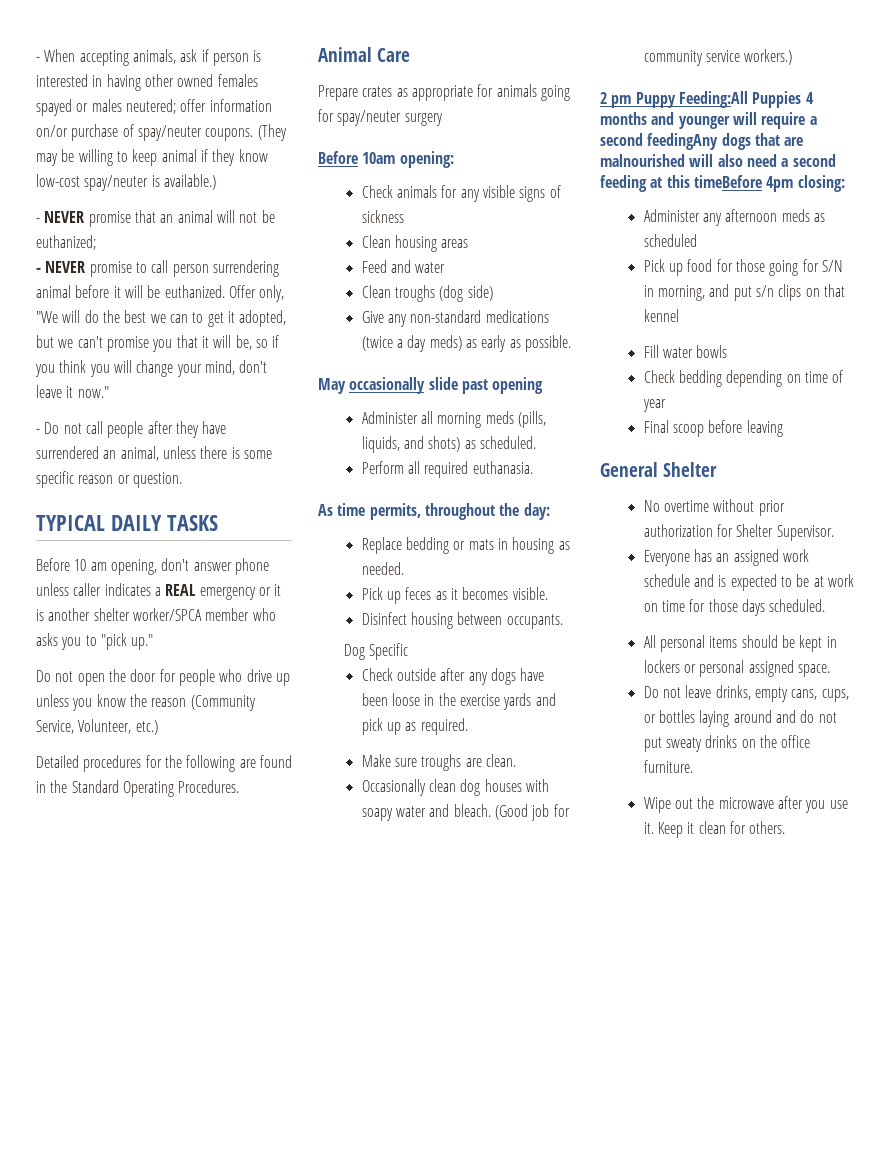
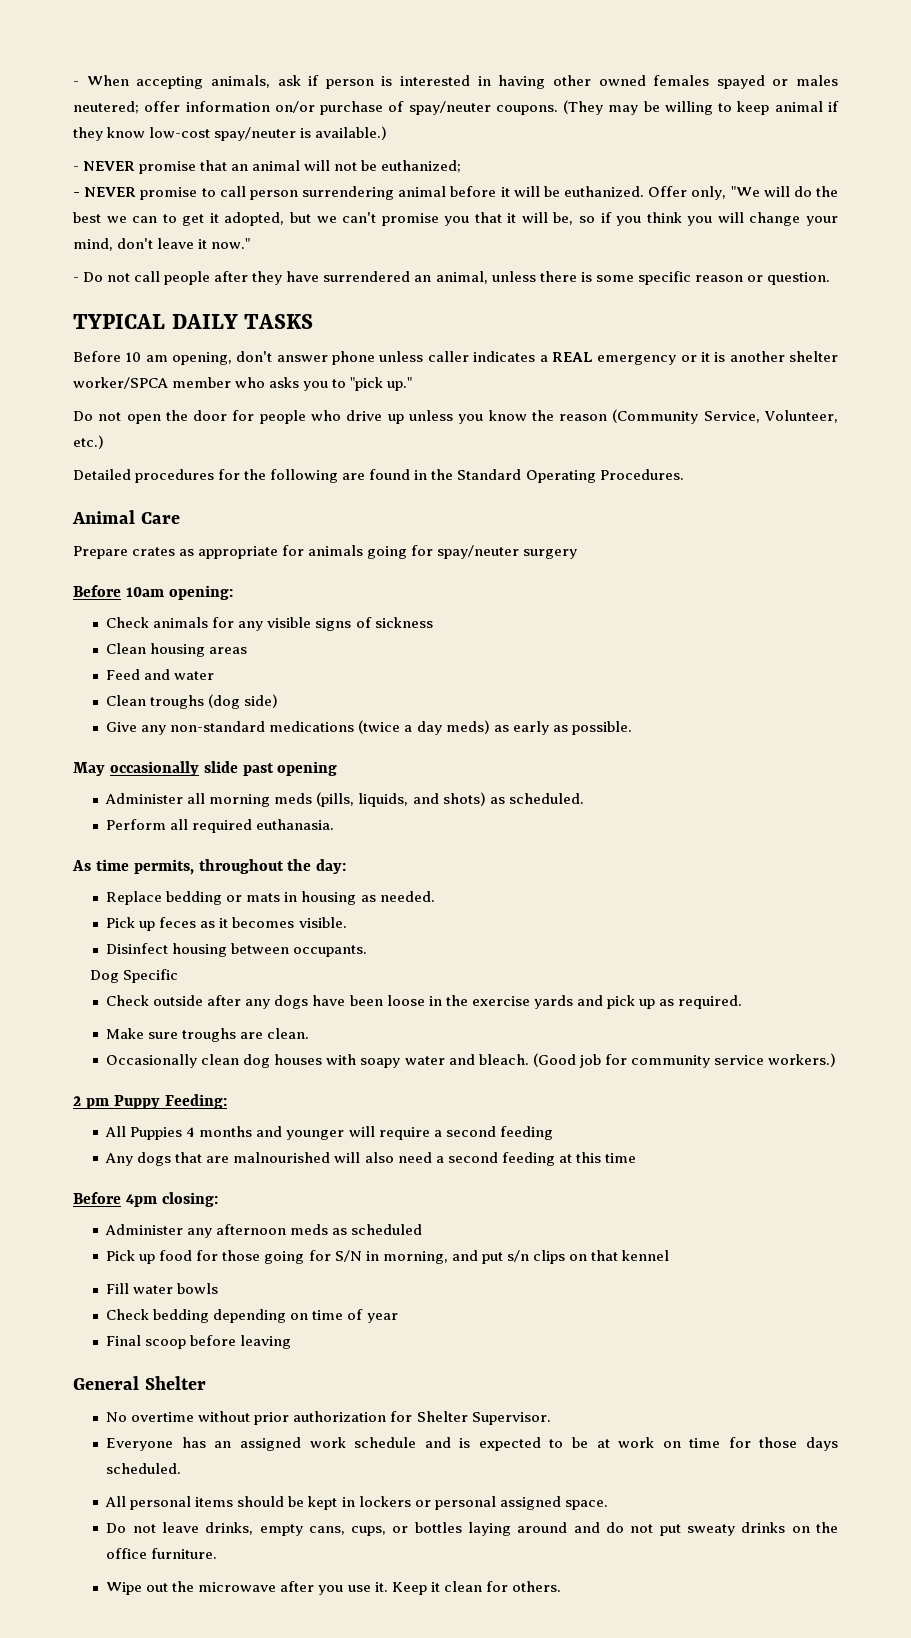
- 2 pm Puppy Feeding:All Puppies 4 months and younger will require a second feedingAny dogs that are malnourished will also need a second feeding at this timeBefore 4pm closing:
+ 2 pm Puppy Feeding:
+ All Puppies 4 months and younger will require a second feeding
+ Any dogs that are malnourished will also need a second feeding at this time
+ Before 4pm closing:

